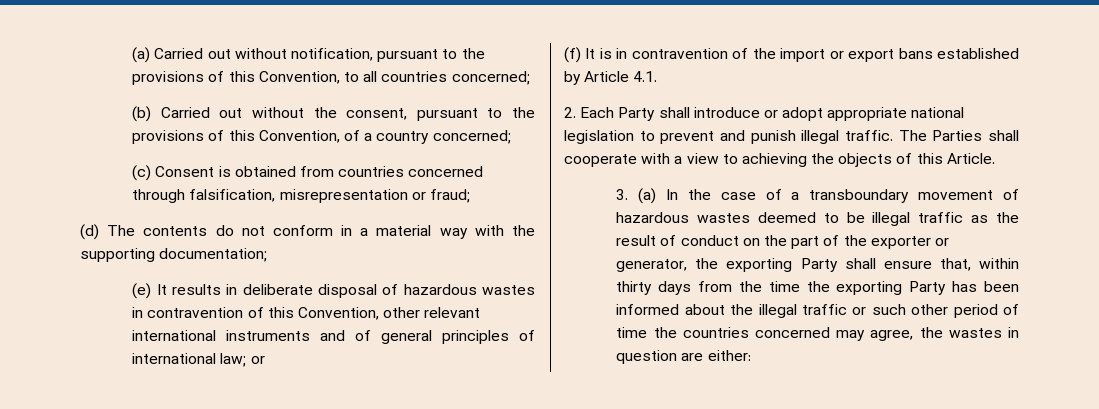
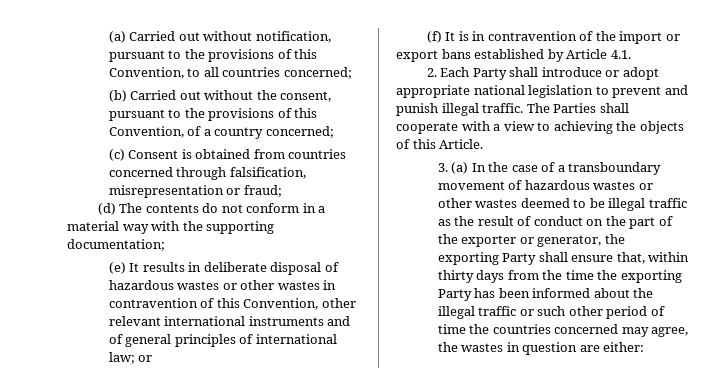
- (e) It results in deliberate disposal of hazardous wastes in contravention of this Convention, other relevant international instruments and of general principles of international law; or
+ (e) It results in deliberate disposal of hazardous wastes or other wastes in contravention of this Convention, other relevant international instruments and of general principles of international law; or
- 3. (a) In the case of a transboundary movement of hazardous wastes deemed to be illegal traffic as the result of conduct on the part of the exporter or generator, the exporting Party shall ensure that, within thirty days from the time the exporting Party has been informed about the illegal traffic or such other period of time the countries concerned may agree, the wastes in question are either:
+ 3. (a) In the case of a transboundary movement of hazardous wastes or other wastes deemed to be illegal traffic as the result of conduct on the part of the exporter or generator, the exporting Party shall ensure that, within thirty days from the time the exporting Party has been informed about the illegal traffic or such other period of time the countries concerned may agree, the wastes in question are either:

